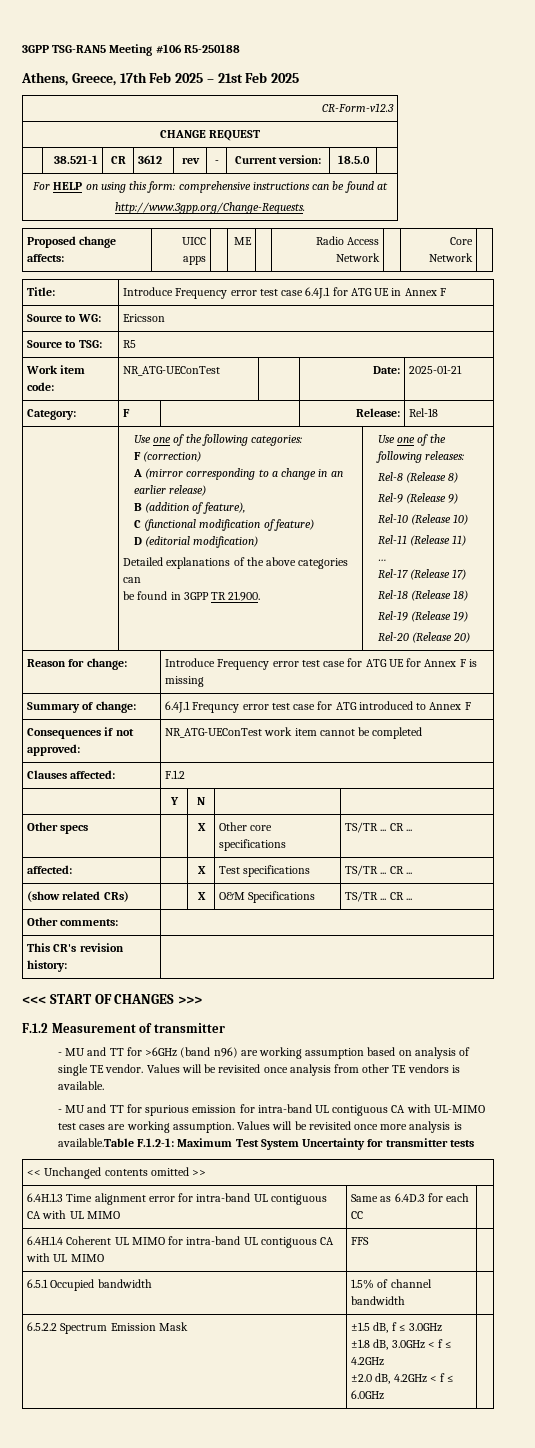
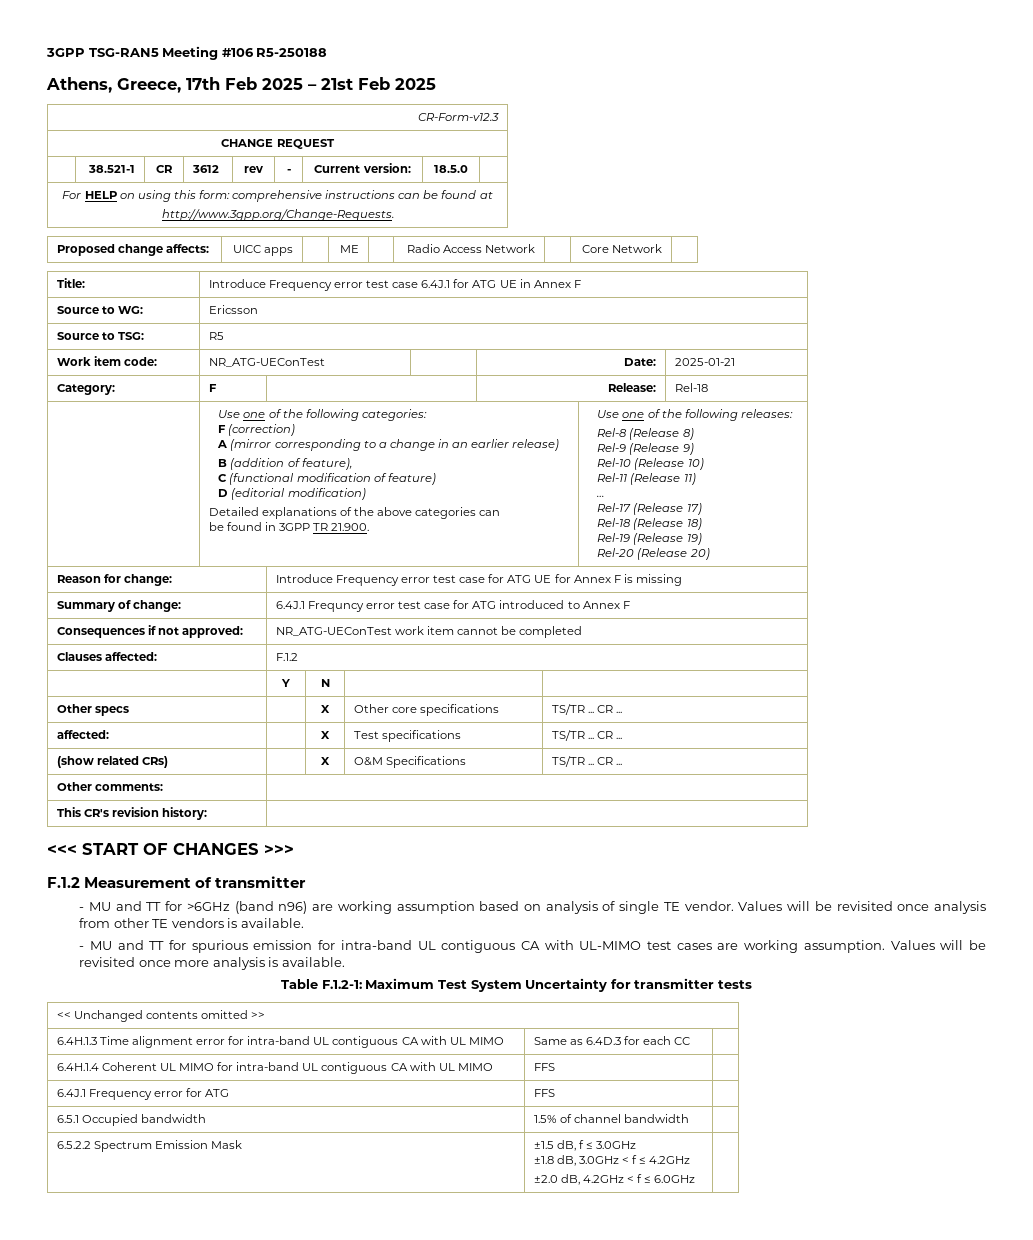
- Values will be revisited once more analysis is available.Table F.1.2-1: Maximum Test System Uncertainty for transmitter tests
+ Values will be revisited once more analysis is available.
+ Table F.1.2-1: Maximum Test System Uncertainty for transmitter tests
+ 6.4J.1 Frequency error for ATG | FFS |

